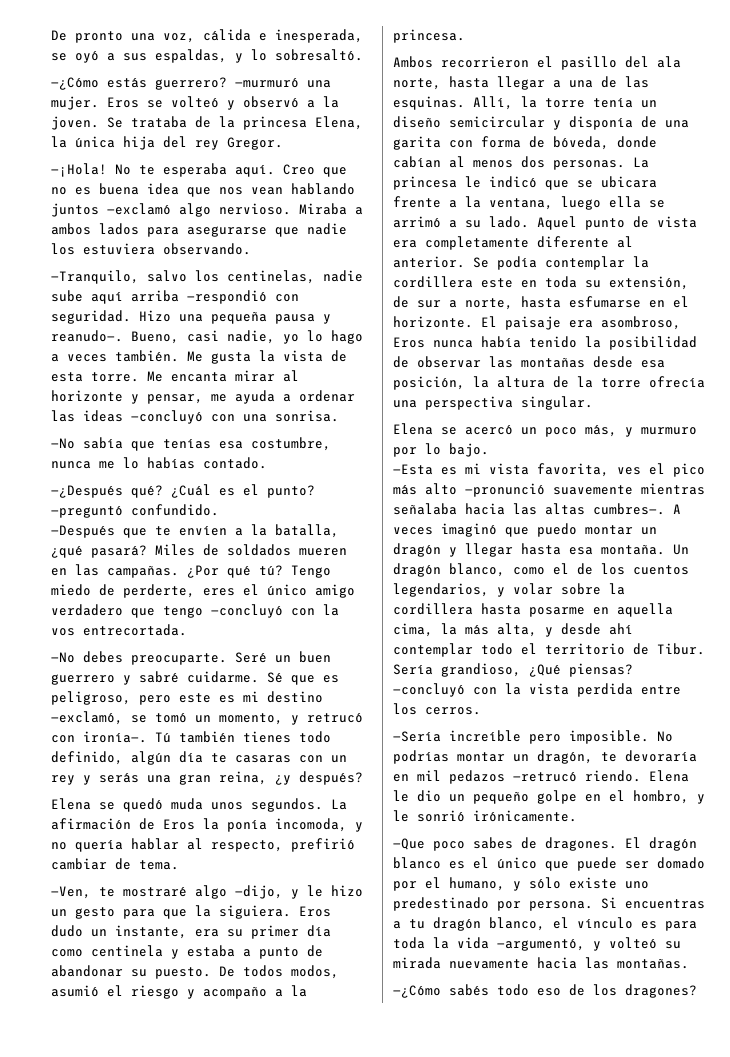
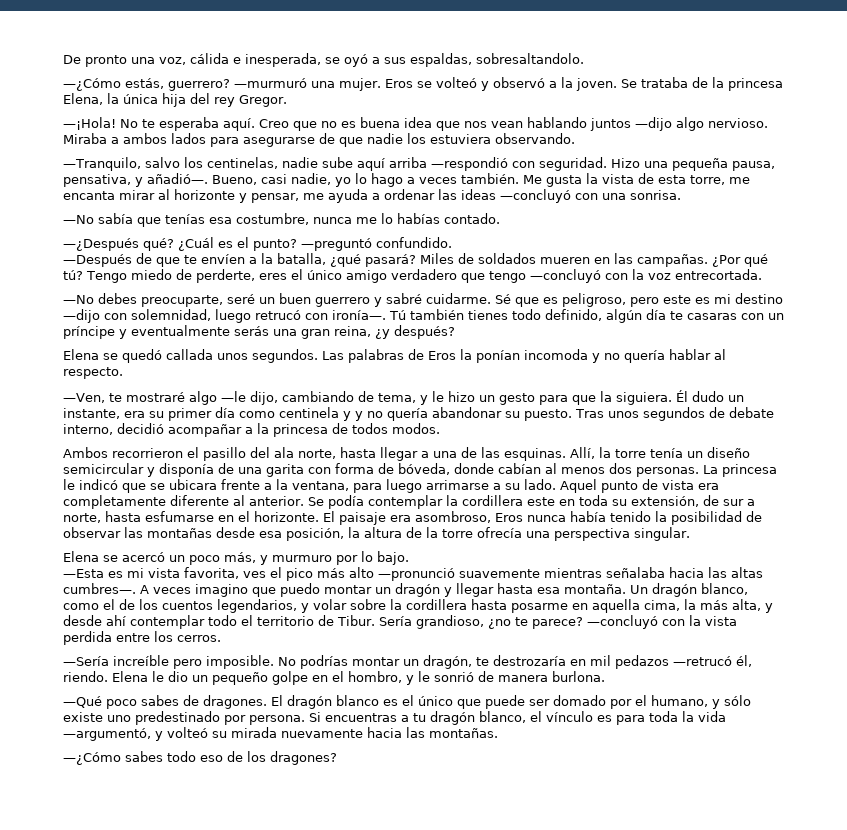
- De pronto una voz, cálida e inesperada, se oyó a sus espaldas, y lo sobresaltó.
- —¿Cómo estás guerrero?
+ De pronto una voz, cálida e inesperada, se oyó a sus espaldas, sobresaltandolo.
+ —¿Cómo estás, guerrero?
- Creo que no es buena idea que nos vean hablando juntos —exclamó algo nervioso.
+ Creo que no es buena idea que nos vean hablando juntos —dijo algo nervioso.
- Miraba a ambos lados para asegurarse que nadie los estuviera observando.
+ Miraba a ambos lados para asegurarse de que nadie los estuviera observando.
- Hizo una pequeña pausa y reanudo—.
+ Hizo una pequeña pausa, pensativa, y añadió—.
- Me gusta la vista de esta torre. Me encanta mirar al horizonte y pensar, me ayuda a ordenar las ideas —concluyó con una sonrisa.
+ Me gusta la vista de esta torre, me encanta mirar al horizonte y pensar, me ayuda a ordenar las ideas —concluyó con una sonrisa.
- —Después que te envíen a la batalla, ¿qué pasará?
+ —Después de que te envíen a la batalla, ¿qué pasará?
- Tengo miedo de perderte, eres el único amigo verdadero que tengo —concluyó con la vos entrecortada.
+ Tengo miedo de perderte, eres el único amigo verdadero que tengo —concluyó con la voz entrecortada.
- —No debes preocuparte. Seré un buen guerrero y sabré cuidarme.
+ —No debes preocuparte, seré un buen guerrero y sabré cuidarme.
- Sé que es peligroso, pero este es mi destino —exclamó, se tomó un momento, y retrucó con ironía—.
+ Sé que es peligroso, pero este es mi destino —dijo con solemnidad, luego retrucó con ironía—.
- Tú también tienes todo definido, algún día te casaras con un rey y serás una gran reina, ¿y después?
+ Tú también tienes todo definido, algún día te casaras con un príncipe y eventualmente serás una gran reina, ¿y después?
- Elena se quedó muda unos segundos.
+ Elena se quedó callada unos segundos.
- La afirmación de Eros la ponía incomoda, y no quería hablar al respecto, prefirió cambiar de tema.
+ Las palabras de Eros la ponían incomoda y no quería hablar al respecto.
- —Ven, te mostraré algo —dijo, y le hizo un gesto para que la siguiera.
+ —Ven, te mostraré algo —le dijo, cambiando de tema, y le hizo un gesto para que la siguiera.
- Eros dudo un instante, era su primer día como centinela y estaba a punto de abandonar su puesto. De todos modos, asumió el riesgo y acompaño a la princesa.
+ Él dudo un instante, era su primer día como centinela y y no quería abandonar su puesto. Tras unos segundos de debate interno, decidió acompañar a la princesa de todos modos.
- La princesa le indicó que se ubicara frente a la ventana, luego ella se arrimó a su lado.
+ La princesa le indicó que se ubicara frente a la ventana, para luego arrimarse a su lado.
- A veces imaginó que puedo montar un dragón y llegar hasta esa montaña.
+ A veces imagino que puedo montar un dragón y llegar hasta esa montaña.
- Sería grandioso, ¿Qué piensas?
+ Sería grandioso, ¿no te parece?
- No podrías montar un dragón, te devoraría en mil pedazos —retrucó riendo.
+ No podrías montar un dragón, te destrozaría en mil pedazos —retrucó él, riendo.
- Elena le dio un pequeño golpe en el hombro, y le sonrió irónicamente.
- —Que poco sabes de dragones.
+ Elena le dio un pequeño golpe en el hombro, y le sonrió de manera burlona.
+ —Qué poco sabes de dragones.
- —¿Cómo sabés todo eso de los dragones?
+ —¿Cómo sabes todo eso de los dragones?

